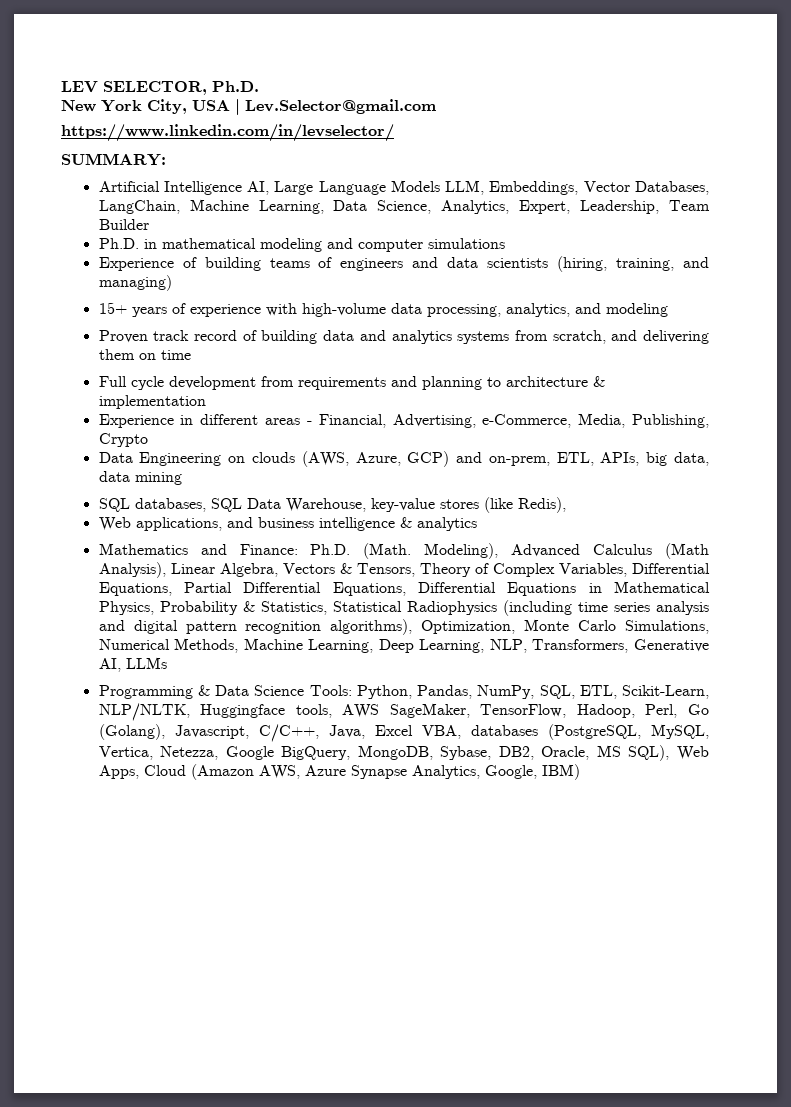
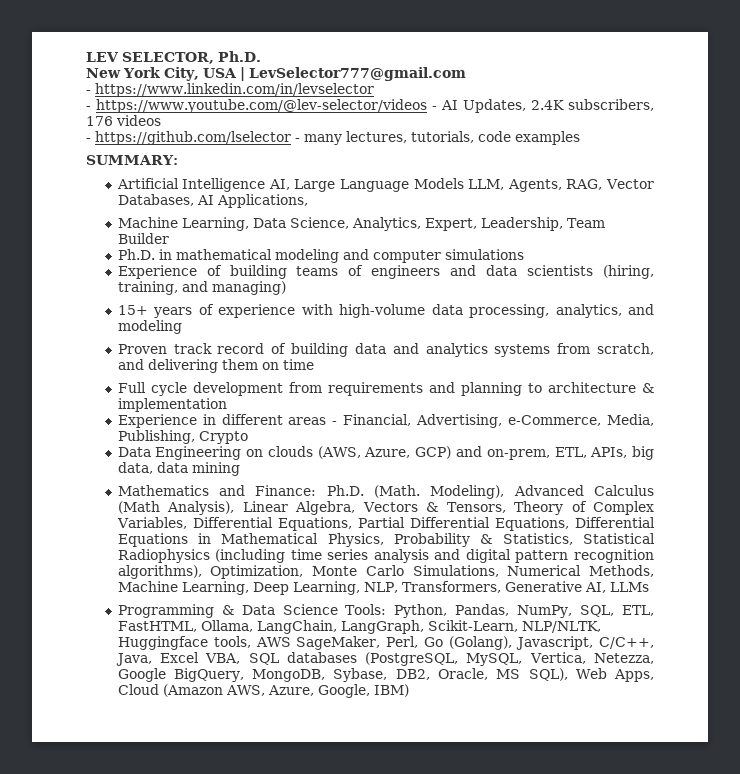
- New York City, USA | Lev.Selector@gmail.com
- https://www.linkedin.com/in/levselector/
+ New York City, USA | LevSelector777@gmail.com
+ - https://www.linkedin.com/in/levselector
+ - https://www.youtube.com/@lev-selector/videos - AI Updates, 2.4K subscribers, 176 videos
+ - https://github.com/lselector - many lectures, tutorials, code examples
- Artificial Intelligence AI, Large Language Models LLM, Embeddings, Vector Databases, LangChain, Machine Learning, Data Science, Analytics, Expert, Leadership, Team Builder
+ Artificial Intelligence AI, Large Language Models LLM, Agents, RAG, Vector Databases, AI Applications,
+ Machine Learning, Data Science, Analytics, Expert, Leadership, Team Builder
- SQL databases, SQL Data Warehouse, key-value stores (like Redis),
- Web applications, and business intelligence & analytics
- Programming & Data Science Tools: Python, Pandas, NumPy, SQL, ETL, Scikit-Learn, NLP/NLTK, Huggingface tools, AWS SageMaker, TensorFlow, Hadoop, Perl, Go (Golang), Javascript, C/C++, Java, Excel VBA, databases (PostgreSQL, MySQL, Vertica, Netezza, Google BigQuery, MongoDB, Sybase, DB2, Oracle, MS SQL), Web Apps, Cloud (Amazon AWS, Azure Synapse Analytics, Google, IBM)
+ Programming & Data Science Tools: Python, Pandas, NumPy, SQL, ETL, FastHTML, Ollama, LangChain, LangGraph, Scikit-Learn, NLP/NLTK, Huggingface tools, AWS SageMaker, Perl, Go (Golang), Javascript, C/C++, Java, Excel VBA, SQL databases (PostgreSQL, MySQL, Vertica, Netezza, Google BigQuery, MongoDB, Sybase, DB2, Oracle, MS SQL), Web Apps, Cloud (Amazon AWS, Azure, Google, IBM)

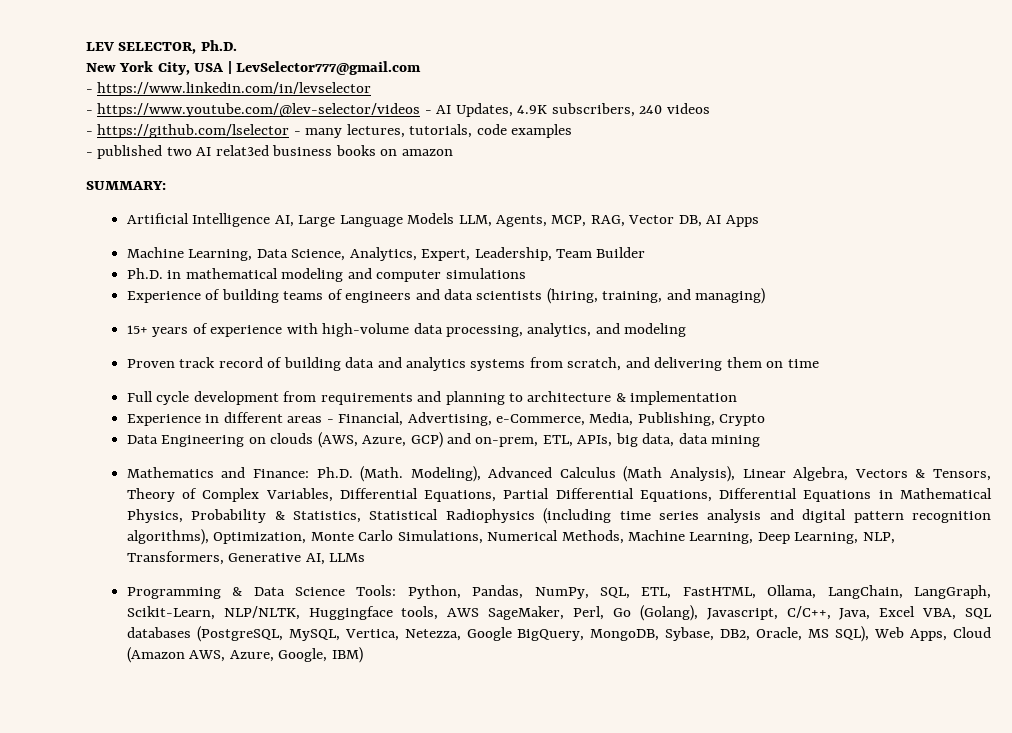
- - https://www.youtube.com/@lev-selector/videos - AI Updates, 2.4K subscribers, 176 videos
+ - https://www.youtube.com/@lev-selector/videos - AI Updates, 4.9K subscribers, 240 videos
+ - published two AI relat3ed business books on amazon
- Artificial Intelligence AI, Large Language Models LLM, Agents, RAG, Vector Databases, AI Applications,
+ Artificial Intelligence AI, Large Language Models LLM, Agents, MCP, RAG, Vector DB, AI Apps

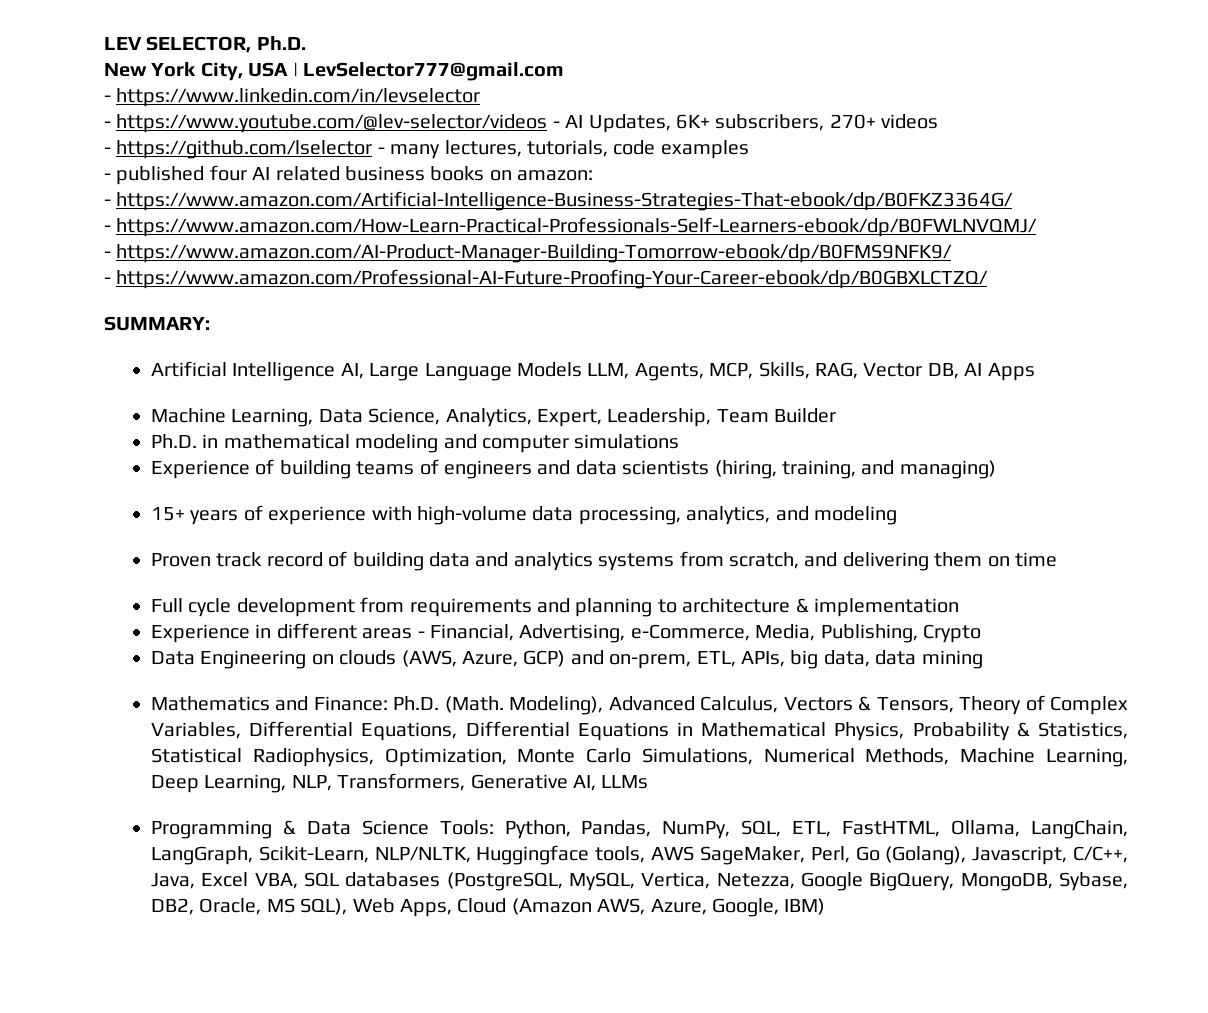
- - https://www.youtube.com/@lev-selector/videos - AI Updates, 4.9K subscribers, 240 videos
+ - https://www.youtube.com/@lev-selector/videos - AI Updates, 6K+ subscribers, 270+ videos
- - published two AI relat3ed business books on amazon
+ - published four AI related business books on amazon:
+ - https://www.amazon.com/Artificial-Intelligence-Business-Strategies-That-ebook/dp/B0FKZ3364G/
+ - https://www.amazon.com/How-Learn-Practical-Professionals-Self-Learners-ebook/dp/B0FWLNVQMJ/
+ - https://www.amazon.com/AI-Product-Manager-Building-Tomorrow-ebook/dp/B0FMS9NFK9/
+ - https://www.amazon.com/Professional-AI-Future-Proofing-Your-Career-ebook/dp/B0GBXLCTZQ/
- Artificial Intelligence AI, Large Language Models LLM, Agents, MCP, RAG, Vector DB, AI Apps
+ Artificial Intelligence AI, Large Language Models LLM, Agents, MCP, Skills, RAG, Vector DB, AI Apps
- Modeling), Advanced Calculus (Math Analysis), Linear Algebra, Vectors & Tensors, Theory of Complex Variables, Differential Equations, Partial Differential Equations, Differential Equations in Mathematical Physics, Probability & Statistics, Statistical Radiophysics (including time series analysis and digital pattern recognition algorithms), Optimization, Monte Carlo Simulations, Numerical Methods, Machine Learning, Deep Learning, NLP, Transformers, Generative AI, LLMs
+ Modeling), Advanced Calculus, Vectors & Tensors, Theory of Complex Variables, Differential Equations, Differential Equations in Mathematical Physics, Probability & Statistics, Statistical Radiophysics, Optimization, Monte Carlo Simulations, Numerical Methods, Machine Learning, Deep Learning, NLP, Transformers, Generative AI, LLMs

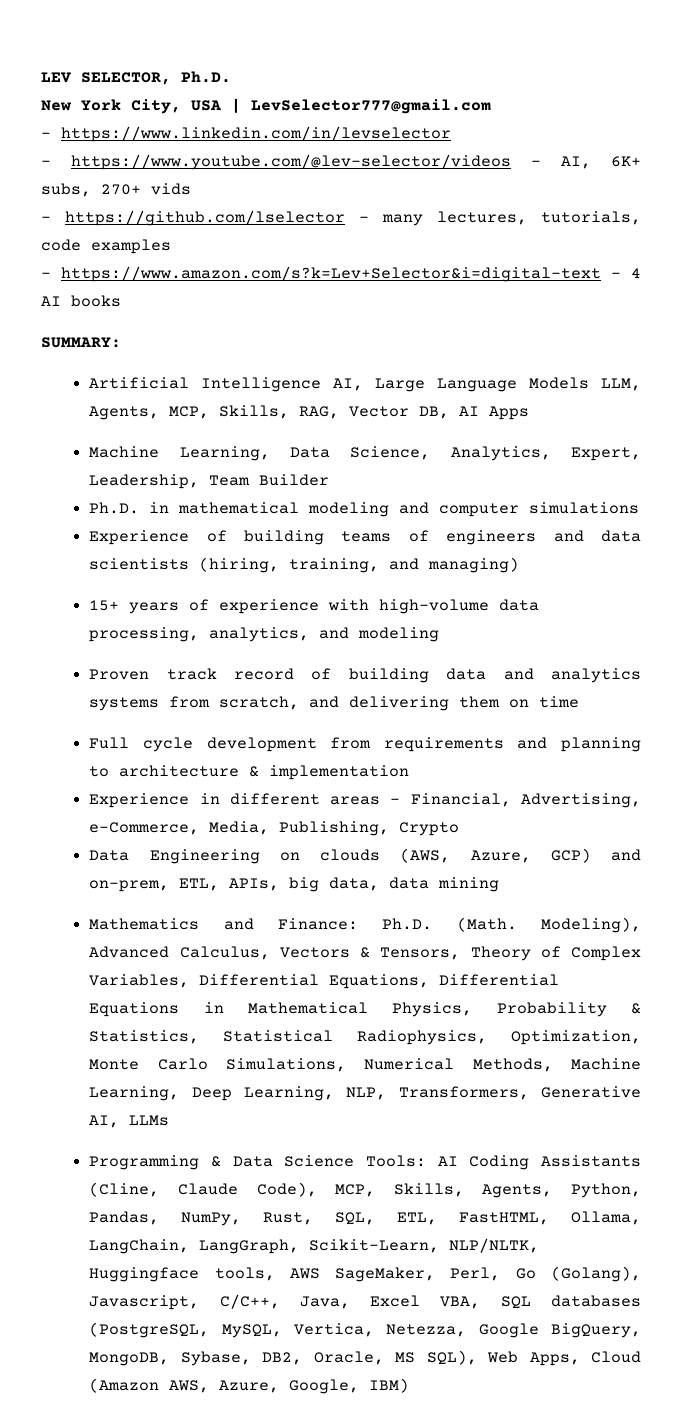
- - https://www.youtube.com/@lev-selector/videos - AI Updates, 6K+ subscribers, 270+ videos
+ - https://www.youtube.com/@lev-selector/videos - AI, 6K+ subs, 270+ vids
- - published four AI related business books on amazon:
- - https://www.amazon.com/Artificial-Intelligence-Business-Strategies-That-ebook/dp/B0FKZ3364G/
- - https://www.amazon.com/How-Learn-Practical-Professionals-Self-Learners-ebook/dp/B0FWLNVQMJ/
- - https://www.amazon.com/AI-Product-Manager-Building-Tomorrow-ebook/dp/B0FMS9NFK9/
- - https://www.amazon.com/Professional-AI-Future-Proofing-Your-Career-ebook/dp/B0GBXLCTZQ/
+ - https://www.amazon.com/s?k=Lev+Selector&i=digital-text - 4 AI books
- Programming & Data Science Tools: Python, Pandas, NumPy, SQL, ETL, FastHTML, Ollama, LangChain, LangGraph, Scikit-Learn, NLP/NLTK, Huggingface tools, AWS SageMaker, Perl, Go (Golang), Javascript, C/C++, Java, Excel VBA, SQL databases (PostgreSQL, MySQL, Vertica, Netezza, Google BigQuery, MongoDB, Sybase, DB2, Oracle, MS SQL), Web Apps, Cloud (Amazon AWS, Azure, Google, IBM)
+ Programming & Data Science Tools: AI Coding Assistants (Cline, Claude Code), MCP, Skills, Agents, Python, Pandas, NumPy, Rust, SQL, ETL, FastHTML, Ollama, LangChain, LangGraph, Scikit-Learn, NLP/NLTK, Huggingface tools, AWS SageMaker, Perl, Go (Golang), Javascript, C/C++, Java, Excel VBA, SQL databases (PostgreSQL, MySQL, Vertica, Netezza, Google BigQuery, MongoDB, Sybase, DB2, Oracle, MS SQL), Web Apps, Cloud (Amazon AWS, Azure, Google, IBM)

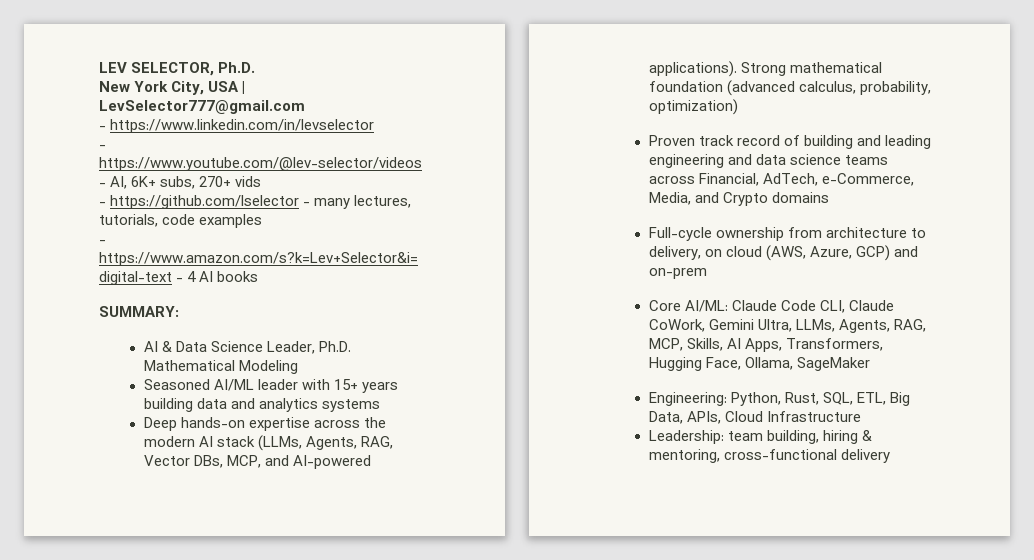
- Artificial Intelligence AI, Large Language Models LLM, Agents, MCP, Skills, RAG, Vector DB, AI Apps
- Machine Learning, Data Science, Analytics, Expert, Leadership, Team Builder
- Ph.D. in mathematical modeling and computer simulations
- Experience of building teams of engineers and data scientists (hiring, training, and managing)
- 15+ years of experience with high-volume data processing, analytics, and modeling
+ AI & Data Science Leader, Ph.D. Mathematical Modeling
+ Seasoned AI/ML leader with 15+ years building data and analytics systems
+ Deep hands-on expertise across the modern AI stack (LLMs, Agents, RAG, Vector DBs, MCP, and AI-powered applications). Strong mathematical foundation (advanced calculus, probability, optimization)
- Proven track record of building data and analytics systems from scratch, and delivering them on time
- Full cycle development from requirements and planning to architecture & implementation
- Experience in different areas - Financial, Advertising, e-Commerce, Media, Publishing, Crypto
- Data Engineering on clouds (AWS, Azure, GCP) and on-prem, ETL, APIs, big data, data mining
- Mathematics and Finance: Ph.D. (Math. Modeling), Advanced Calculus, Vectors & Tensors, Theory of Complex Variables, Differential Equations, Differential Equations in Mathematical Physics, Probability & Statistics, Statistical Radiophysics, Optimization, Monte Carlo Simulations, Numerical Methods, Machine Learning, Deep Learning, NLP, Transformers, Generative AI, LLMs
- Programming & Data Science Tools: AI Coding Assistants (Cline, Claude Code), MCP, Skills, Agents, Python, Pandas, NumPy, Rust, SQL, ETL, FastHTML, Ollama, LangChain, LangGraph, Scikit-Learn, NLP/NLTK, Huggingface tools, AWS SageMaker, Perl, Go (Golang), Javascript, C/C++, Java, Excel VBA, SQL databases (PostgreSQL, MySQL, Vertica, Netezza, Google BigQuery, MongoDB, Sybase, DB2, Oracle, MS SQL), Web Apps, Cloud (Amazon AWS, Azure, Google, IBM)
+ Proven track record of building and leading engineering and data science teams across Financial, AdTech, e-Commerce, Media, and Crypto domains
+ Full-cycle ownership from architecture to delivery, on cloud (AWS, Azure, GCP) and on-prem
+ Core AI/ML: Claude Code CLI, Claude CoWork, Gemini Ultra, LLMs, Agents, RAG, MCP, Skills, AI Apps, Transformers, Hugging Face, Ollama, SageMaker
+ Engineering: Python, Rust, SQL, ETL, Big Data, APIs, Cloud Infrastructure
+ Leadership: team building, hiring & mentoring, cross-functional delivery

